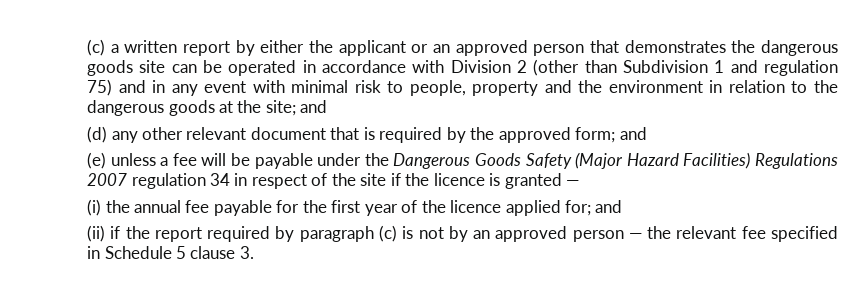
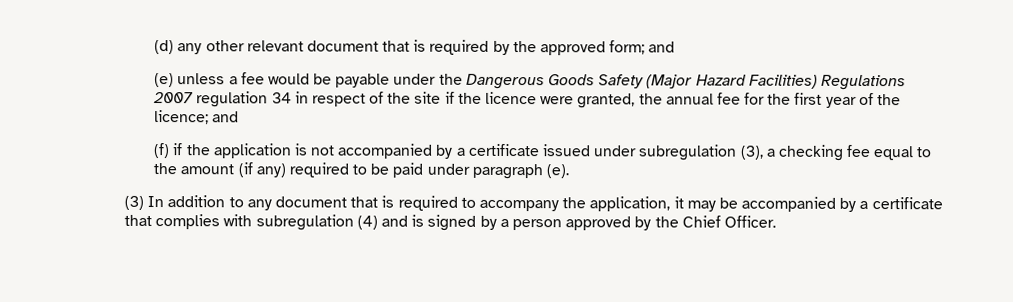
- (c) a written report by either the applicant or an approved person that demonstrates the dangerous goods site can be operated in accordance with Division 2 (other than Subdivision 1 and regulation 75) and in any event with minimal risk to people, property and the environment in relation to the dangerous goods at the site; and
- (e) unless a fee will be payable under the Dangerous Goods Safety (Major Hazard Facilities) Regulations 2007 regulation 34 in respect of the site if the licence is granted —
- (i) the annual fee payable for the first year of the licence applied for; and
- (ii) if the report required by paragraph (c) is not by an approved person — the relevant fee specified in Schedule 5 clause 3.
+ (e) unless a fee would be payable under the Dangerous Goods Safety (Major Hazard Facilities) Regulations 2007 regulation 34 in respect of the site if the licence were granted, the annual fee for the first year of the licence; and
+ (f) if the application is not accompanied by a certificate issued under subregulation (3), a checking fee equal to the amount (if any) required to be paid under paragraph (e).
+ (3) In addition to any document that is required to accompany the application, it may be accompanied by a certificate that complies with subregulation (4) and is signed by a person approved by the Chief Officer.

